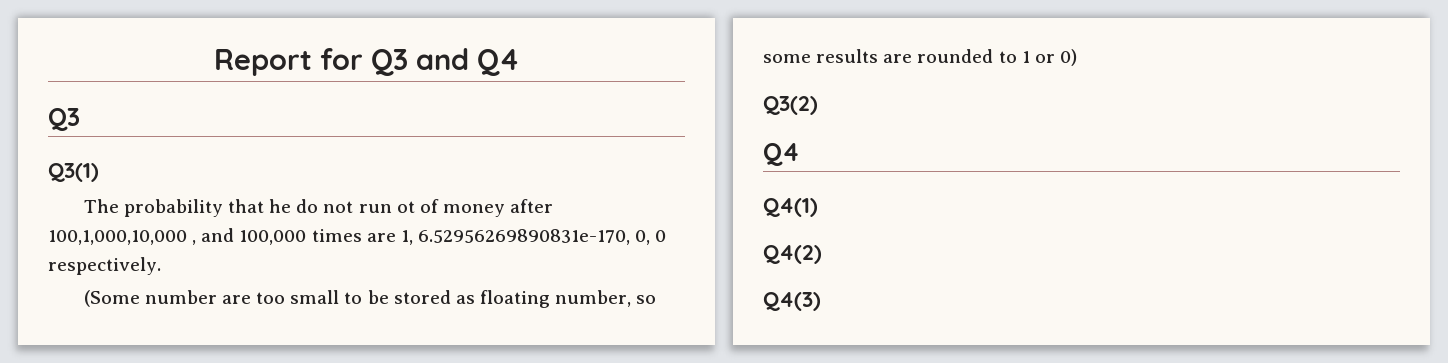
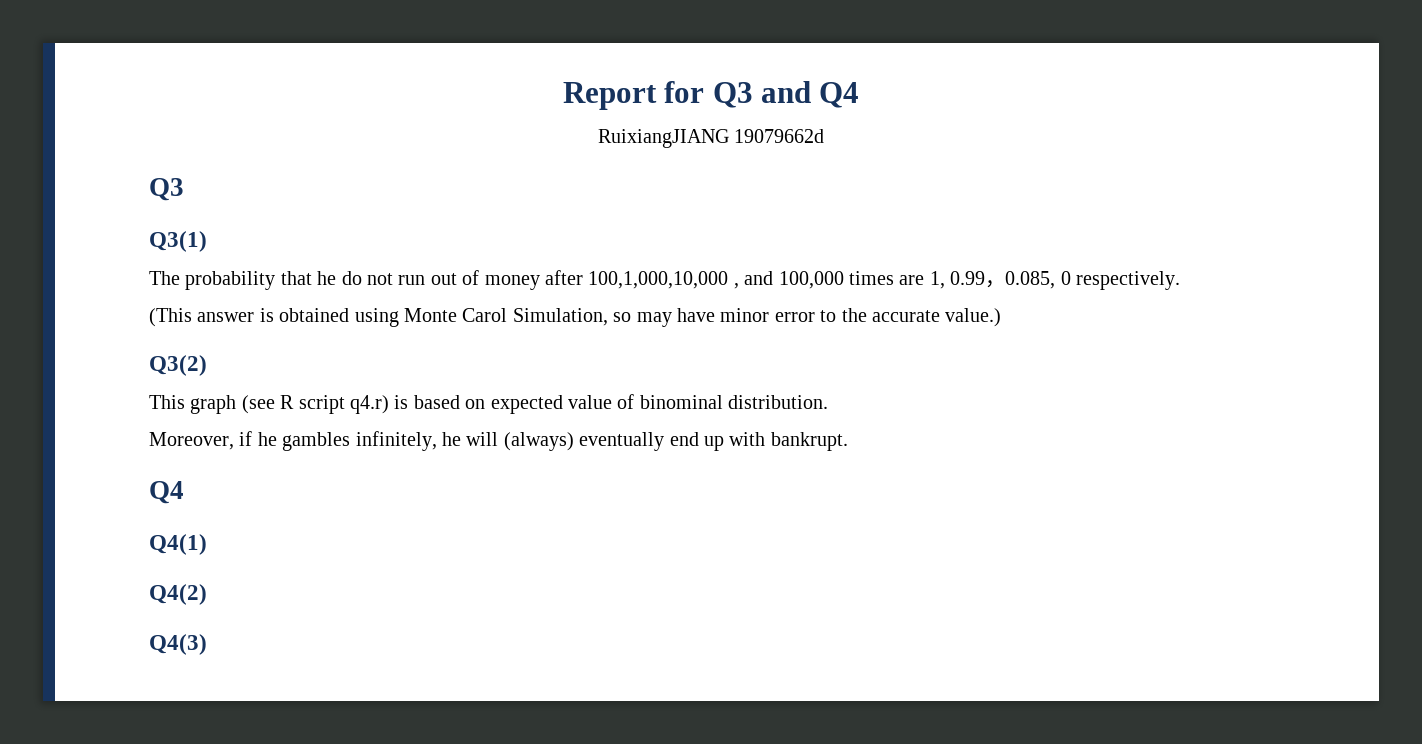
+ RuixiangJIANG 19079662d
- The probability that he do not run ot of money after 100,1,000,10,000 , and 100,000 times are 1, 6.52956269890831e-170, 0, 0 respectively.
+ The probability that he do not run out of money after 100,1,000,10,000 , and 100,000 times are 1, 0.99，0.085, 0 respectively.
- (Some number are too small to be stored as floating number, so some results are rounded to 1 or 0)
+ (This answer is obtained using Monte Carol Simulation, so may have minor error to the accurate value.)
  Q3(2)
+ This graph (see R script q4.r) is based on expected value of binominal distribution.
+ Moreover, if he gambles infinitely, he will (always) eventually end up with bankrupt.

